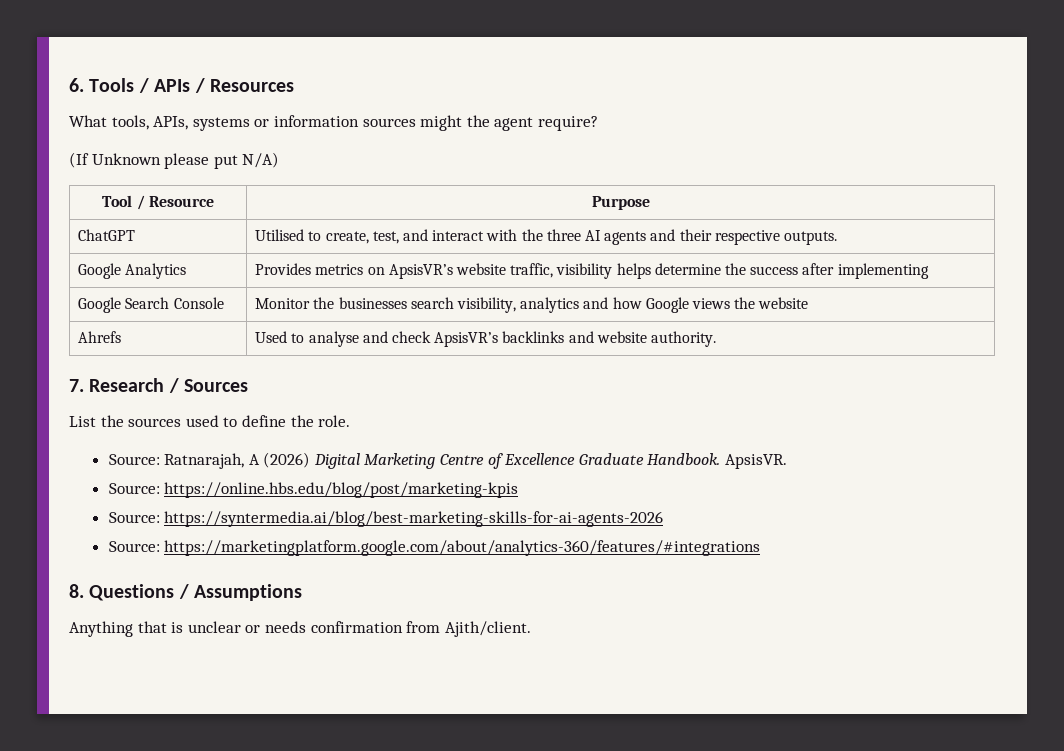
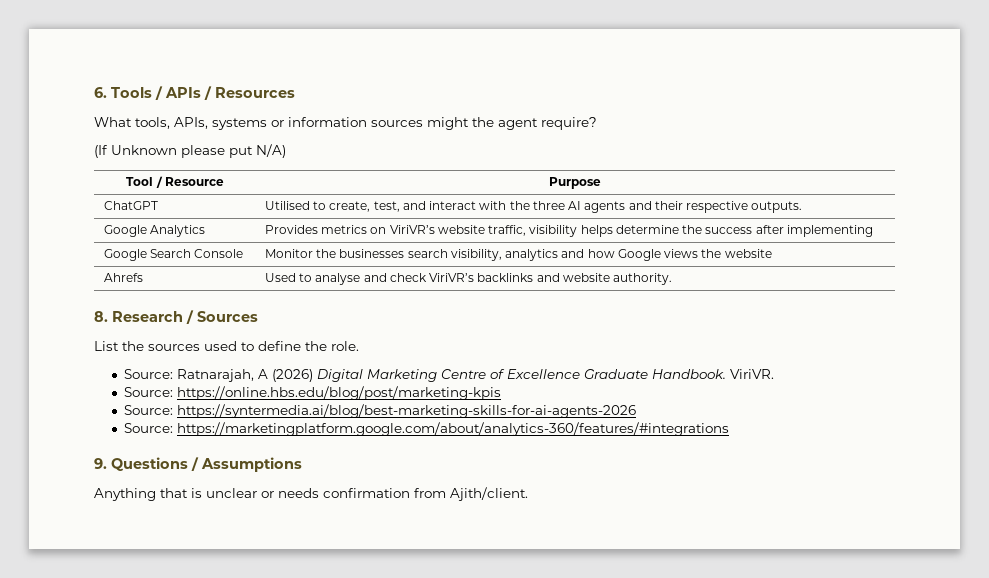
- Google Analytics | Provides metrics on ApsisVR’s website traffic, visibility helps determine the success after implementing
+ Google Analytics | Provides metrics on ViriVR’s website traffic, visibility helps determine the success after implementing
- Ahrefs | Used to analyse and check ApsisVR’s backlinks and website authority.
+ Ahrefs | Used to analyse and check ViriVR’s backlinks and website authority.
- 7. Research / Sources
+ 8. Research / Sources
- ApsisVR.
+ ViriVR.
- 8. Questions / Assumptions
+ 9. Questions / Assumptions

